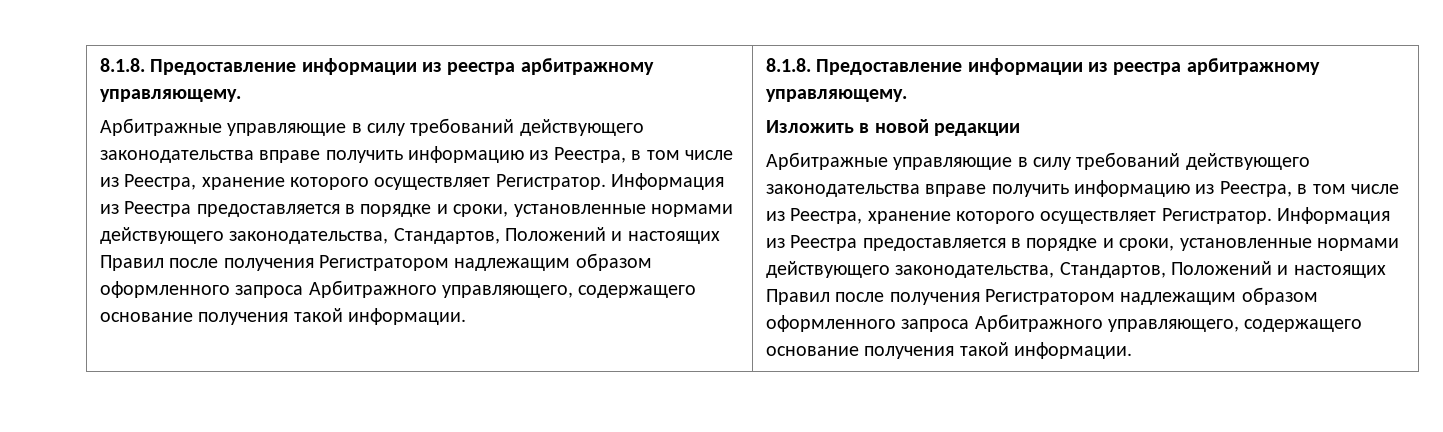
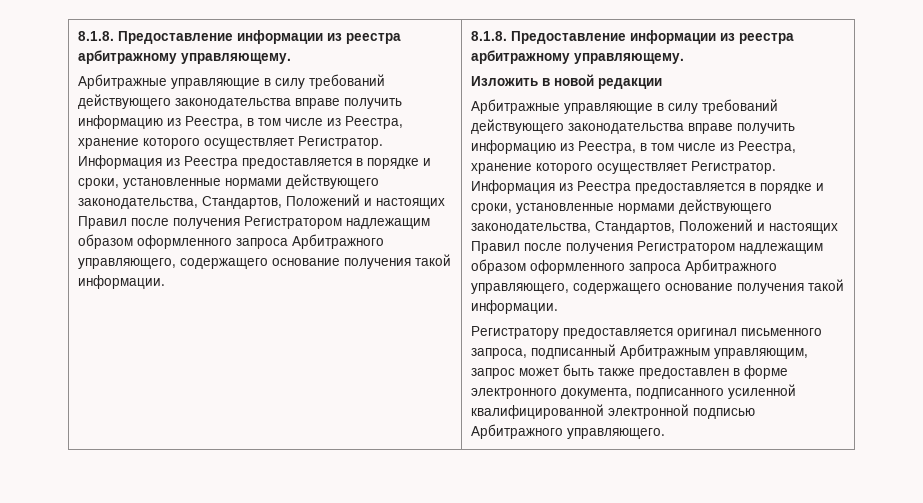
+ Регистратору предоставляется оригинал письменного запроса, подписанный Арбитражным управляющим, запрос может быть также предоставлен в форме электронного документа, подписанного усиленной квалифицированной электронной подписью Арбитражного управляющего.

